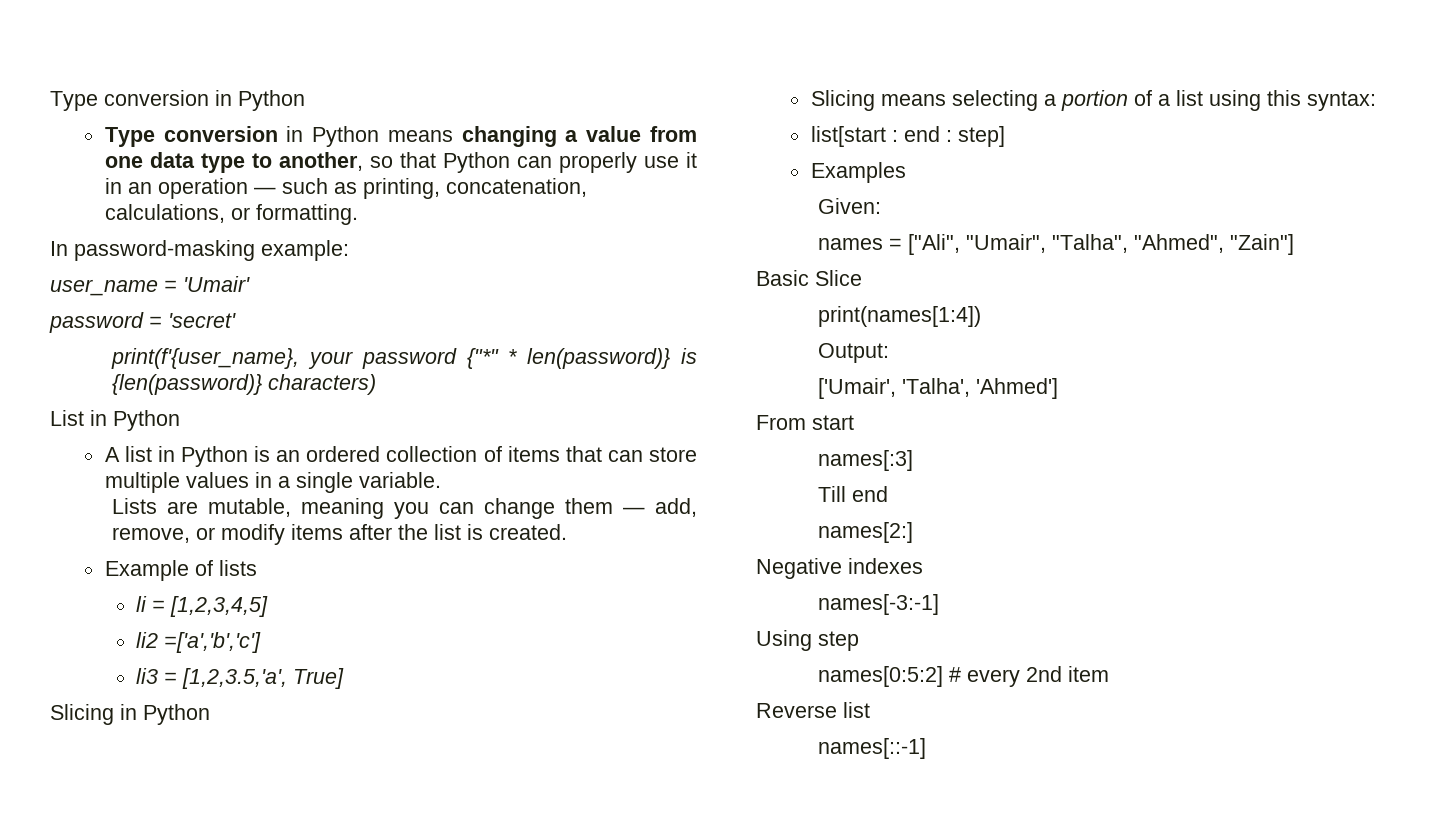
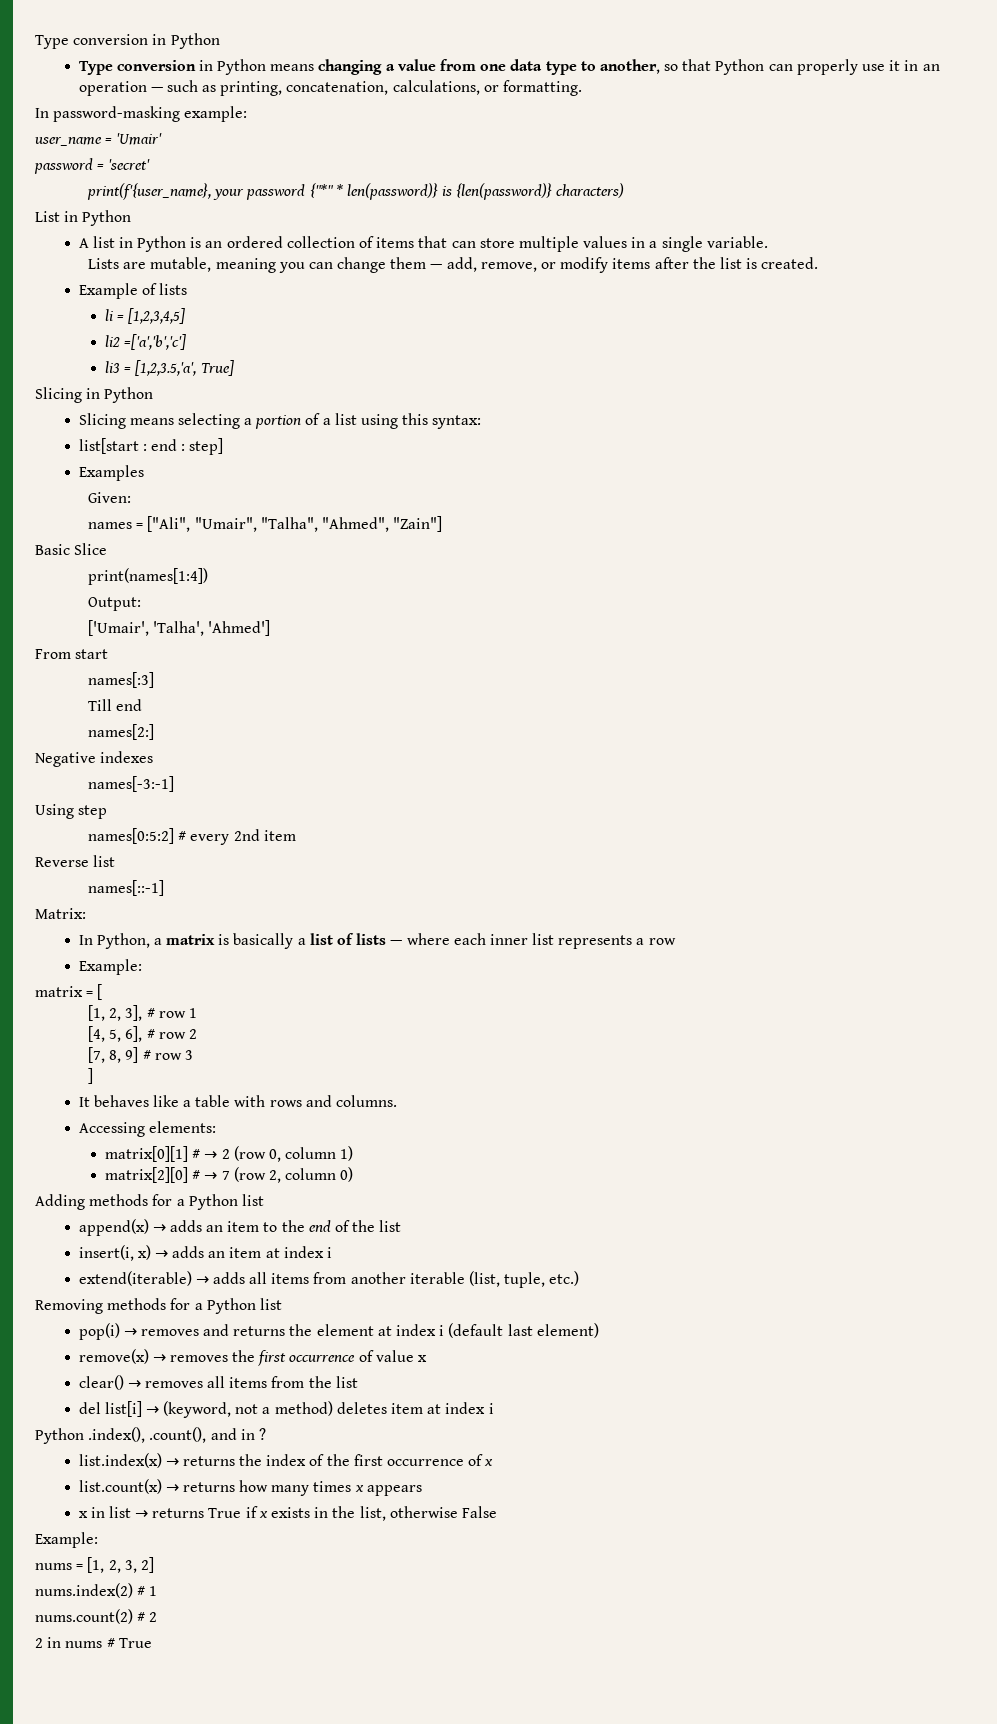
+ Matrix:
+ In Python, a matrix is basically a list of lists — where each inner list represents a row
+ Example:
+ matrix = [
+ [1, 2, 3], # row 1
+ [4, 5, 6], # row 2
+ [7, 8, 9] # row 3
+ ]
+ It behaves like a table with rows and columns.
+ Accessing elements:
+ matrix[0][1] # → 2 (row 0, column 1)
+ matrix[2][0] # → 7 (row 2, column 0)
+ Adding methods for a Python list
+ append(x) → adds an item to the end of the list
+ insert(i, x) → adds an item at index i
+ extend(iterable) → adds all items from another iterable (list, tuple, etc.)
+ Removing methods for a Python list
+ pop(i) → removes and returns the element at index i (default last element)
+ remove(x) → removes the first occurrence of value x
+ clear() → removes all items from the list
+ del list[i] → (keyword, not a method) deletes item at index i
+ Python .index(), .count(), and in ?
+ list.index(x) → returns the index of the first occurrence of x
+ list.count(x) → returns how many times x appears
+ x in list → returns True if x exists in the list, otherwise False
+ Example:
+ nums = [1, 2, 3, 2]
+ nums.index(2) # 1
+ nums.count(2) # 2
+ 2 in nums # True

